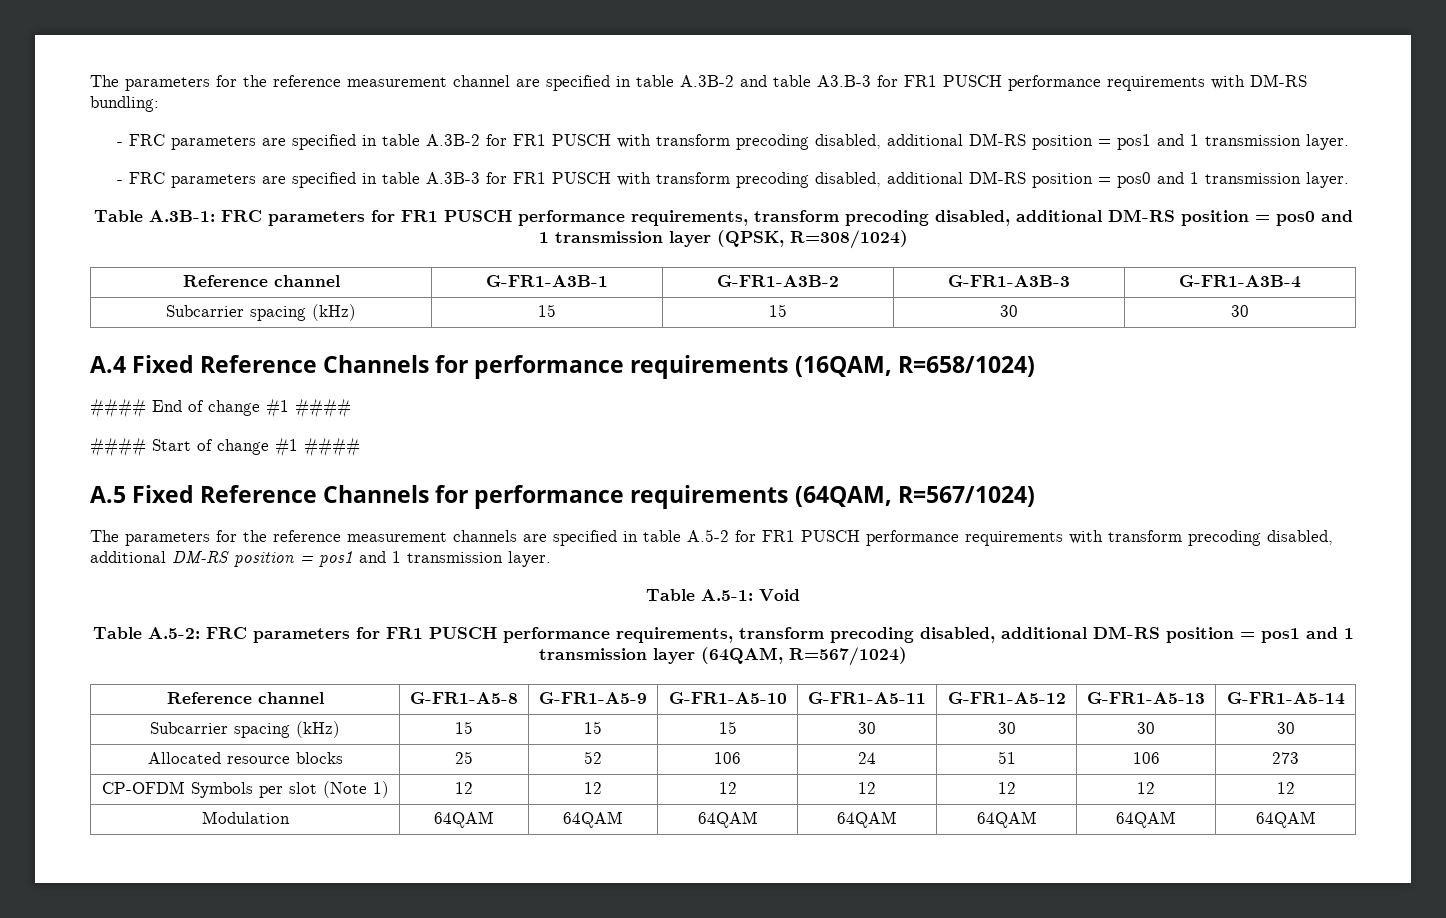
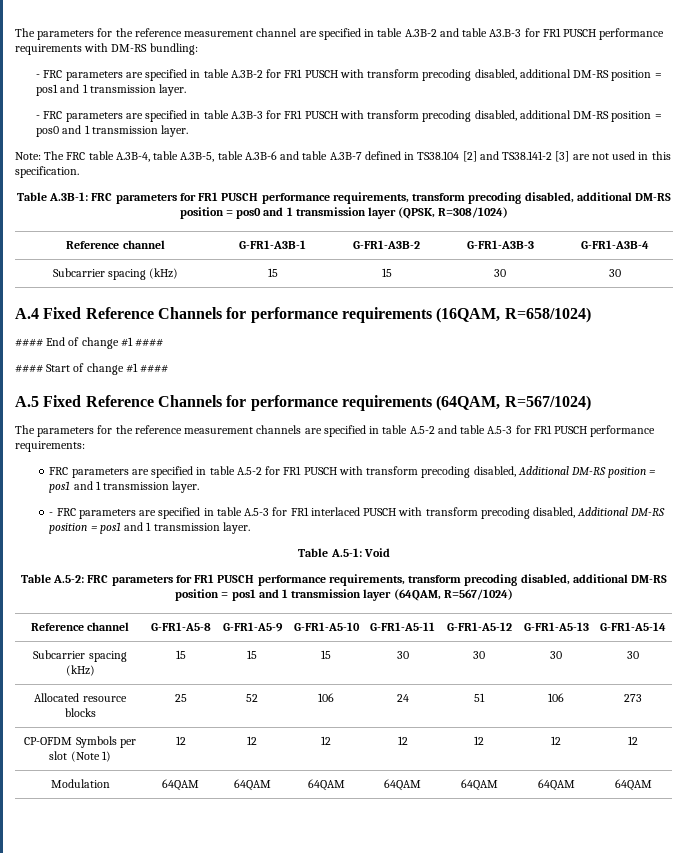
+ Note: The FRC table A.3B-4, table A.3B-5, table A.3B-6 and table A.3B-7 defined in TS38.104 [2] and TS38.141-2 [3] are not used in this specification.
- The parameters for the reference measurement channels are specified in table A.5-2 for FR1 PUSCH performance requirements with transform precoding disabled, additional DM-RS position = pos1 and 1 transmission layer.
+ The parameters for the reference measurement channels are specified in table A.5-2 and table A.5-3 for FR1 PUSCH performance requirements:
+ FRC parameters are specified in table A.5-2 for FR1 PUSCH with transform precoding disabled, Additional DM-RS position = pos1 and 1 transmission layer.
+ - FRC parameters are specified in table A.5-3 for FR1 interlaced PUSCH with transform precoding disabled, Additional DM-RS position = pos1 and 1 transmission layer.

